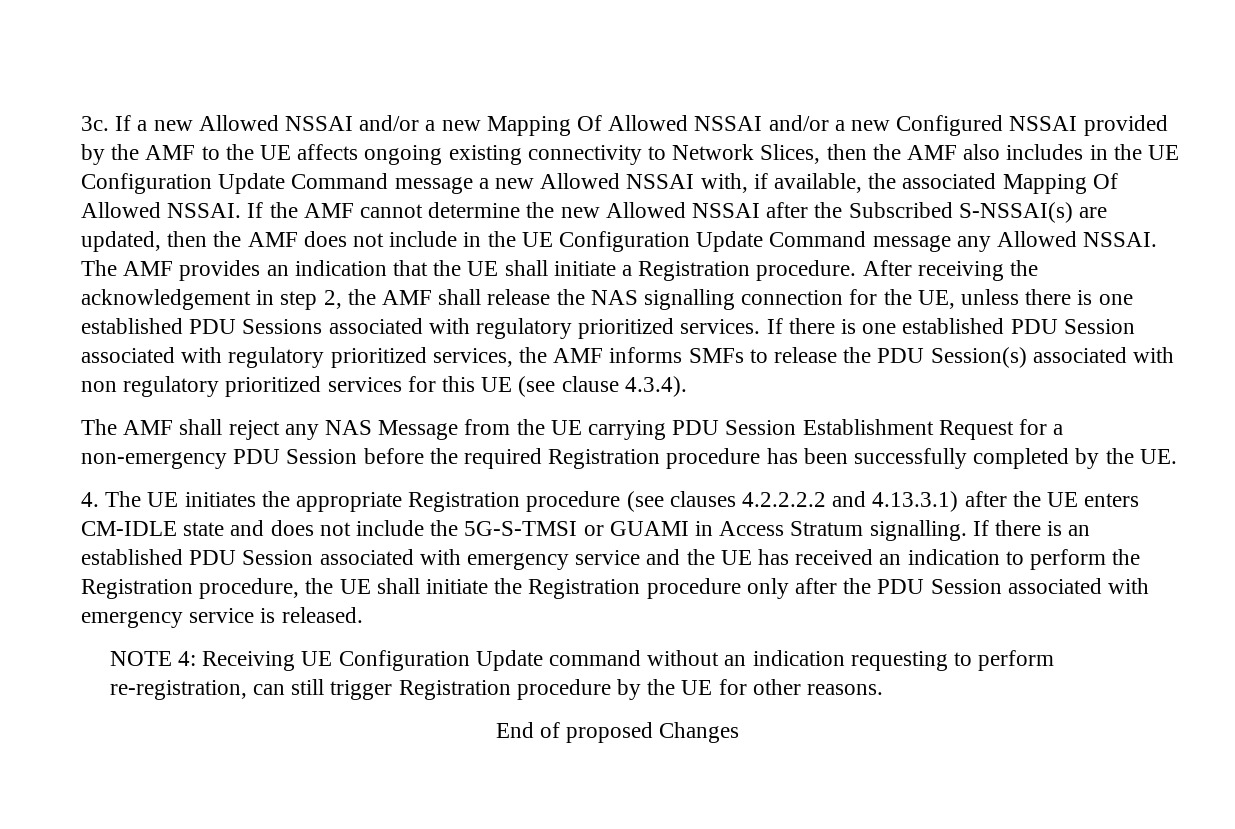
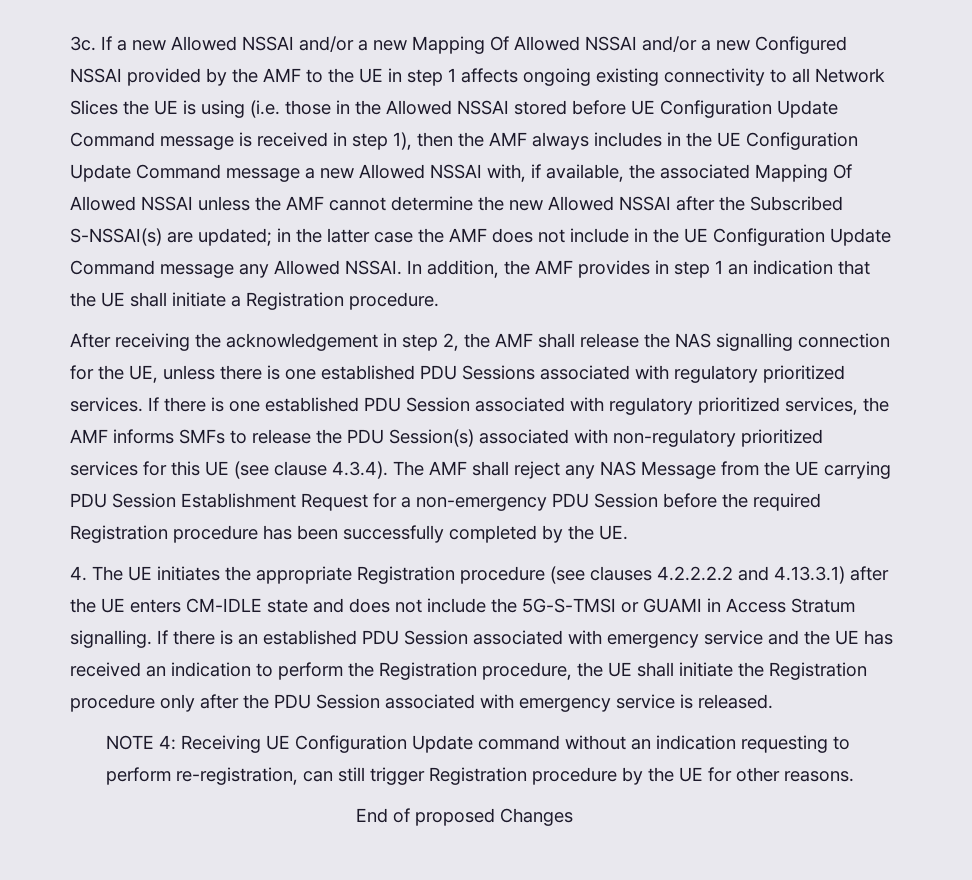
- If a new Allowed NSSAI and/or a new Mapping Of Allowed NSSAI and/or a new Configured NSSAI provided by the AMF to the UE affects ongoing existing connectivity to Network Slices, then the AMF also includes in the UE Configuration Update Command message a new Allowed NSSAI with, if available, the associated Mapping Of Allowed NSSAI. If the AMF cannot determine the new Allowed NSSAI after the Subscribed S-NSSAI(s) are updated, then the AMF does not include in the UE Configuration Update Command message any Allowed NSSAI.
+ If a new Allowed NSSAI and/or a new Mapping Of Allowed NSSAI and/or a new Configured NSSAI provided by the AMF to the UE in step 1 affects ongoing existing connectivity to all Network Slices the UE is using (i.e. those in the Allowed NSSAI stored before UE Configuration Update Command message is received in step 1), then the AMF always includes in the UE Configuration Update Command message a new Allowed NSSAI with, if available, the associated Mapping Of Allowed NSSAI unless the AMF cannot determine the new Allowed NSSAI after the Subscribed S-NSSAI(s) are updated; in the latter case the AMF does not include in the UE Configuration Update Command message any Allowed NSSAI.
- The AMF provides an indication that the UE shall initiate a Registration procedure. After receiving the acknowledgement in step 2, the AMF shall release the NAS signalling connection for the UE, unless there is one established PDU Sessions associated with regulatory prioritized services.
+ In addition, the AMF provides in step 1 an indication that the UE shall initiate a Registration procedure.
+ After receiving the acknowledgement in step 2, the AMF shall release the NAS signalling connection for the UE, unless there is one established PDU Sessions associated with regulatory prioritized services.
- If there is one established PDU Session associated with regulatory prioritized services, the AMF informs SMFs to release the PDU Session(s) associated with non regulatory prioritized services for this UE (see clause 4.3.4).
- The AMF shall reject any NAS Message from the UE carrying PDU Session Establishment Request for a non-emergency PDU Session before the required Registration procedure has been successfully completed by the UE.
+ If there is one established PDU Session associated with regulatory prioritized services, the AMF informs SMFs to release the PDU Session(s) associated with non-regulatory prioritized services for this UE (see clause 4.3.4). The AMF shall reject any NAS Message from the UE carrying PDU Session Establishment Request for a non-emergency PDU Session before the required Registration procedure has been successfully completed by the UE.

